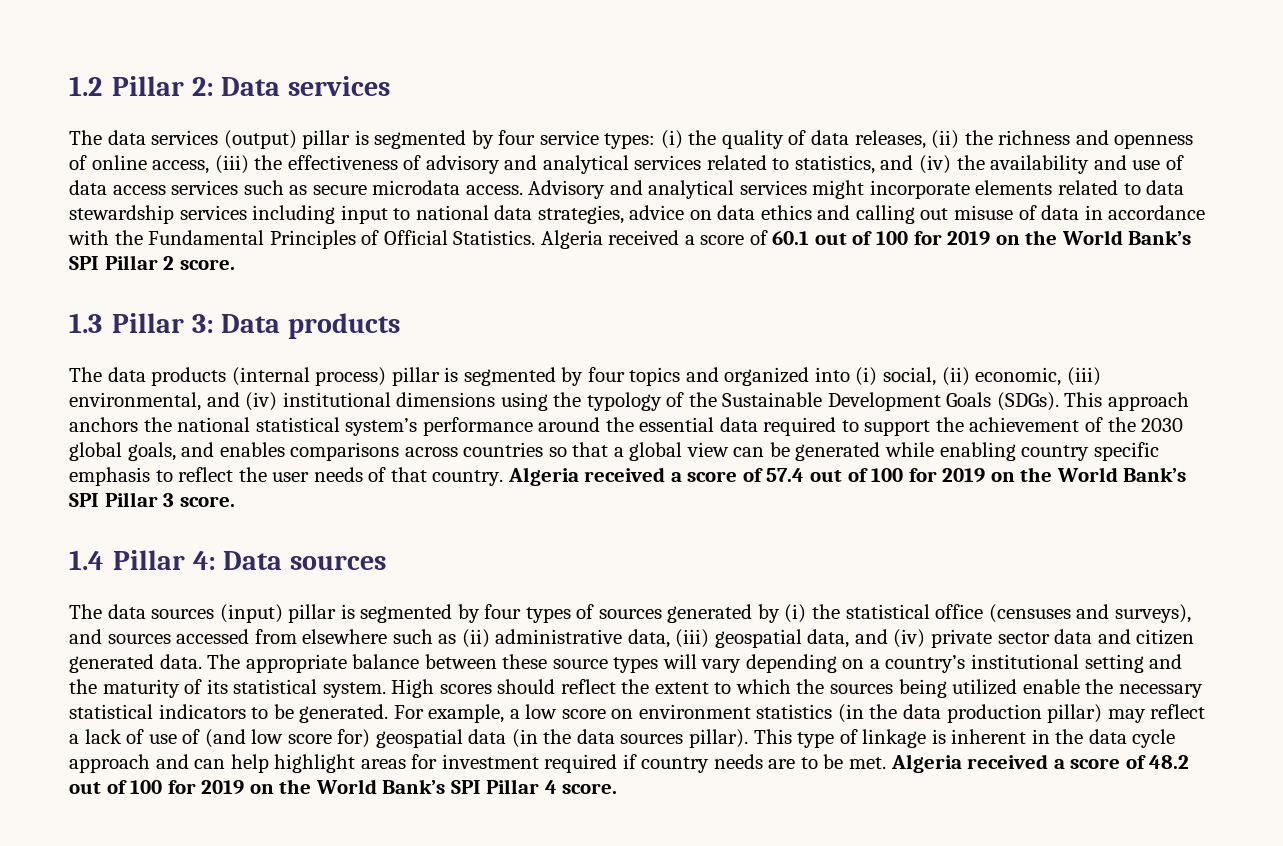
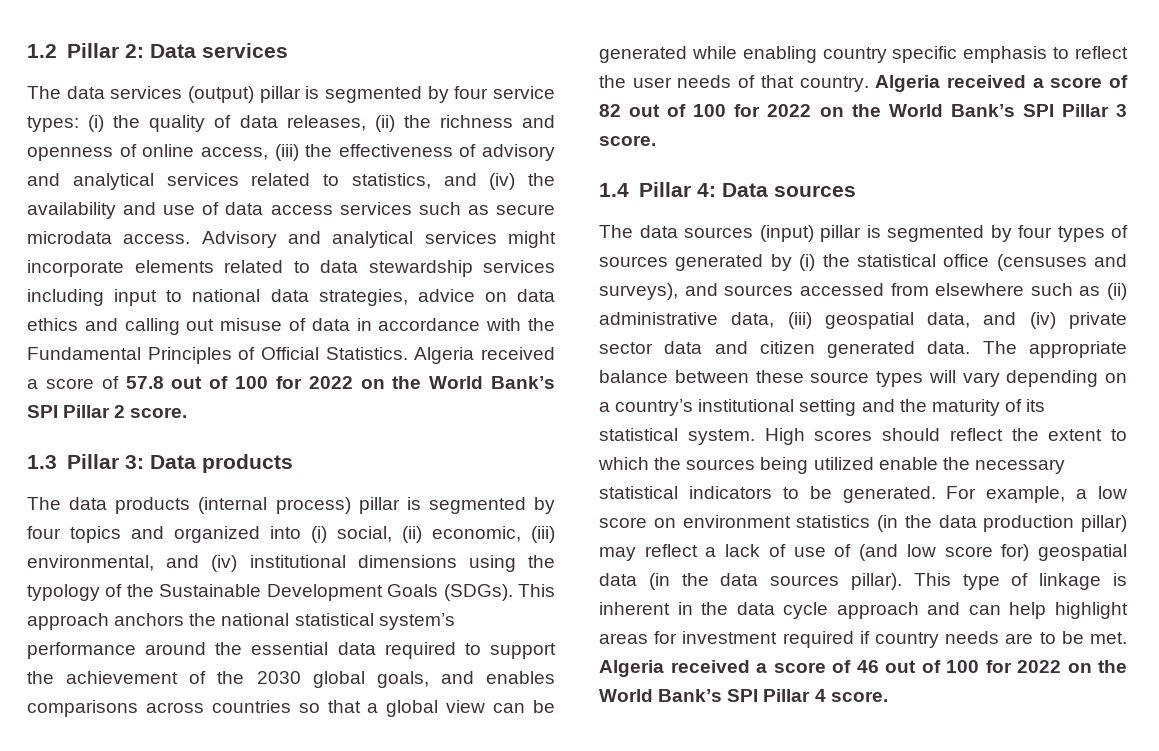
- Algeria received a score of 60.1 out of 100 for 2019 on the World Bank’s SPI Pillar 2 score.
+ Algeria received a score of 57.8 out of 100 for 2022 on the World Bank’s SPI Pillar 2 score.
- Algeria received a score of 57.4 out of 100 for 2019 on the World Bank’s SPI Pillar 3 score.
+ Algeria received a score of 82 out of 100 for 2022 on the World Bank’s SPI Pillar 3 score.
- Algeria received a score of 48.2 out of 100 for 2019 on the World Bank’s SPI Pillar 4 score.
+ Algeria received a score of 46 out of 100 for 2022 on the World Bank’s SPI Pillar 4 score.

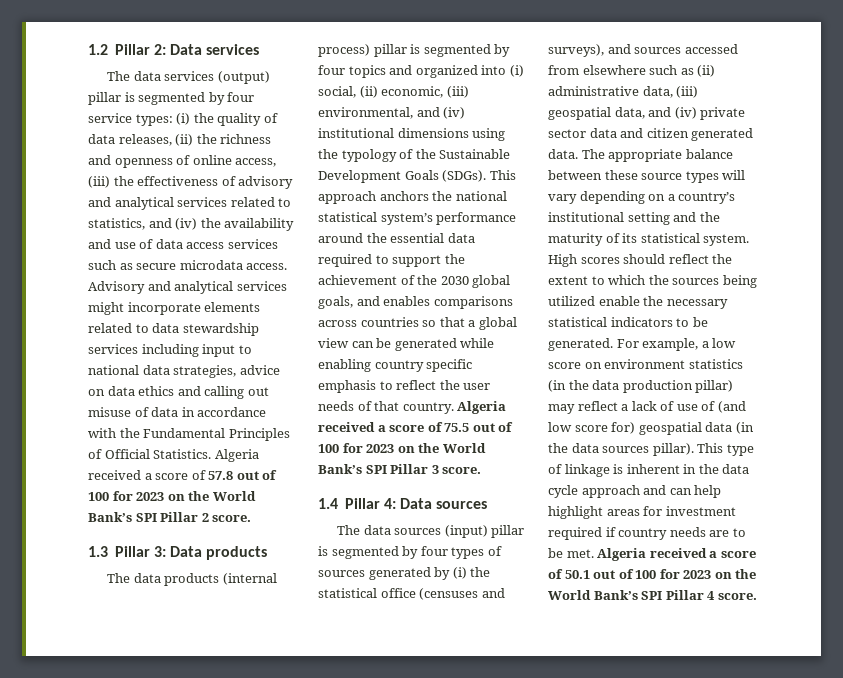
- Algeria received a score of 57.8 out of 100 for 2022 on the World Bank’s SPI Pillar 2 score.
+ Algeria received a score of 57.8 out of 100 for 2023 on the World Bank’s SPI Pillar 2 score.
- Algeria received a score of 82 out of 100 for 2022 on the World Bank’s SPI Pillar 3 score.
+ Algeria received a score of 75.5 out of 100 for 2023 on the World Bank’s SPI Pillar 3 score.
- Algeria received a score of 46 out of 100 for 2022 on the World Bank’s SPI Pillar 4 score.
+ Algeria received a score of 50.1 out of 100 for 2023 on the World Bank’s SPI Pillar 4 score.

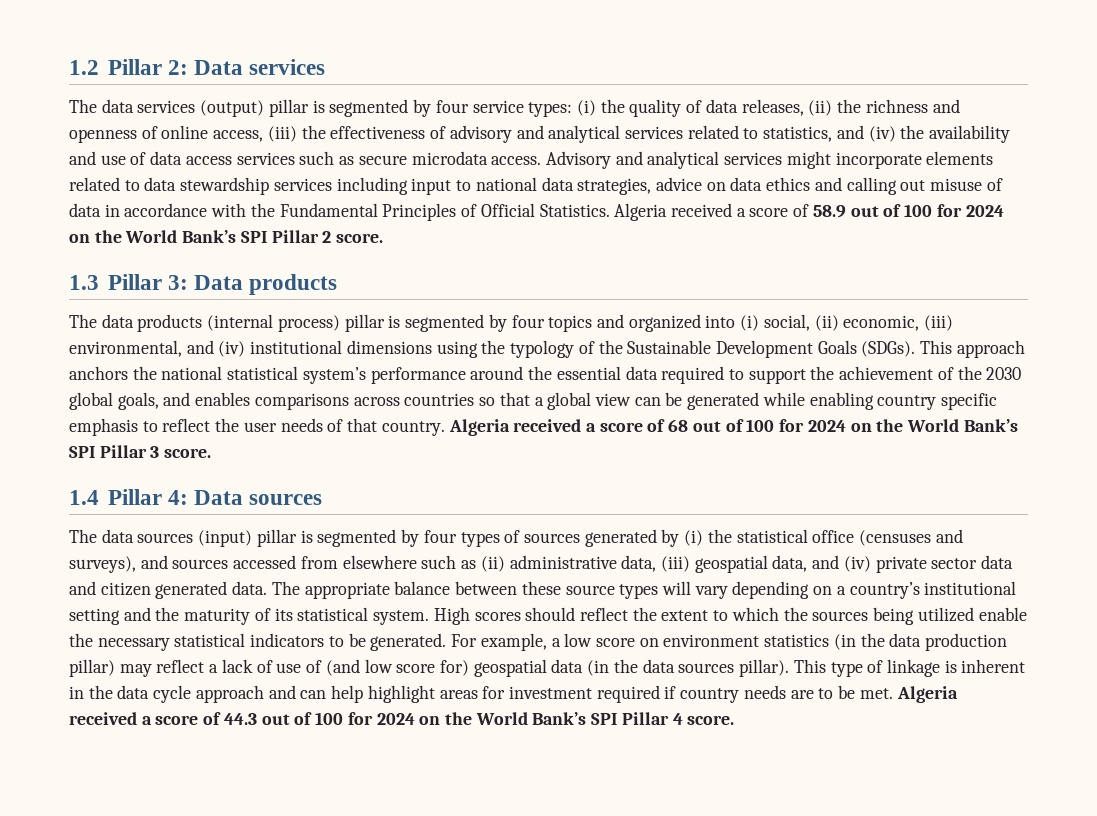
- Algeria received a score of 57.8 out of 100 for 2023 on the World Bank’s SPI Pillar 2 score.
+ Algeria received a score of 58.9 out of 100 for 2024 on the World Bank’s SPI Pillar 2 score.
- Algeria received a score of 75.5 out of 100 for 2023 on the World Bank’s SPI Pillar 3 score.
+ Algeria received a score of 68 out of 100 for 2024 on the World Bank’s SPI Pillar 3 score.
- Algeria received a score of 50.1 out of 100 for 2023 on the World Bank’s SPI Pillar 4 score.
+ Algeria received a score of 44.3 out of 100 for 2024 on the World Bank’s SPI Pillar 4 score.

